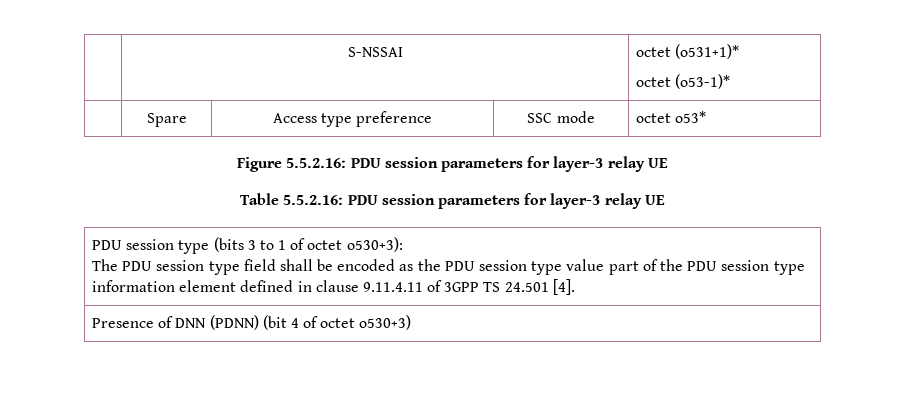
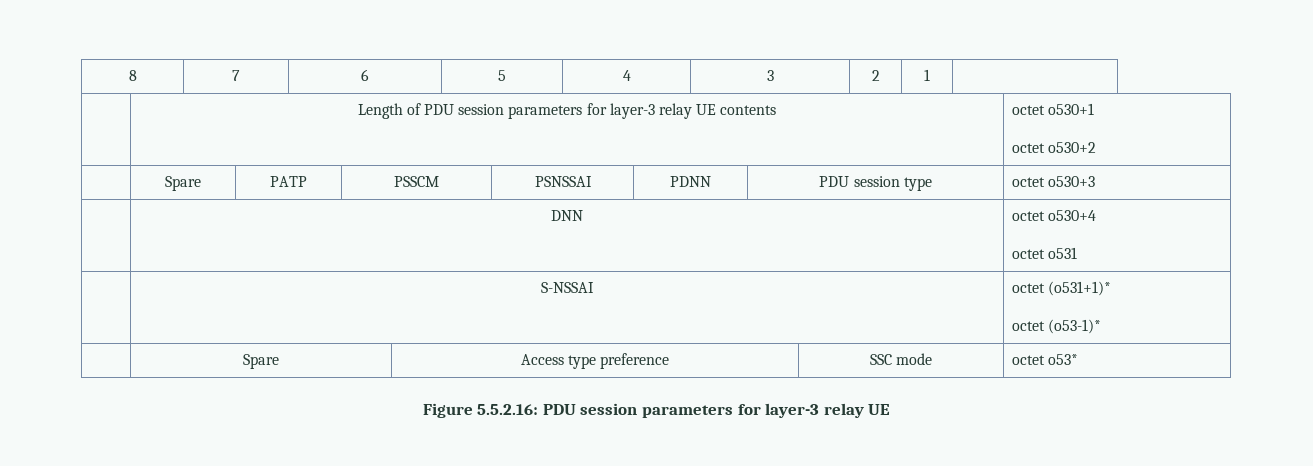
+ 8 | 7 | 6 | 5 | 4 | 3 | 2 | 1 |
+ | Length of PDU session parameters for layer-3 relay UE contents | octet o530+1
+ octet o530+2
+ | Spare | PATP | PSSCM | PSNSSAI | PDNN | PDU session type | octet o530+3
+ | DNN | octet o530+4
+ octet o531
- Table 5.5.2.16: PDU session parameters for layer-3 relay UE
- PDU session type (bits 3 to 1 of octet o530+3):
- The PDU session type field shall be encoded as the PDU session type value part of the PDU session type information element defined in clause 9.11.4.11 of 3GPP TS 24.501 [4].
- Presence of DNN (PDNN) (bit 4 of octet o530+3)

